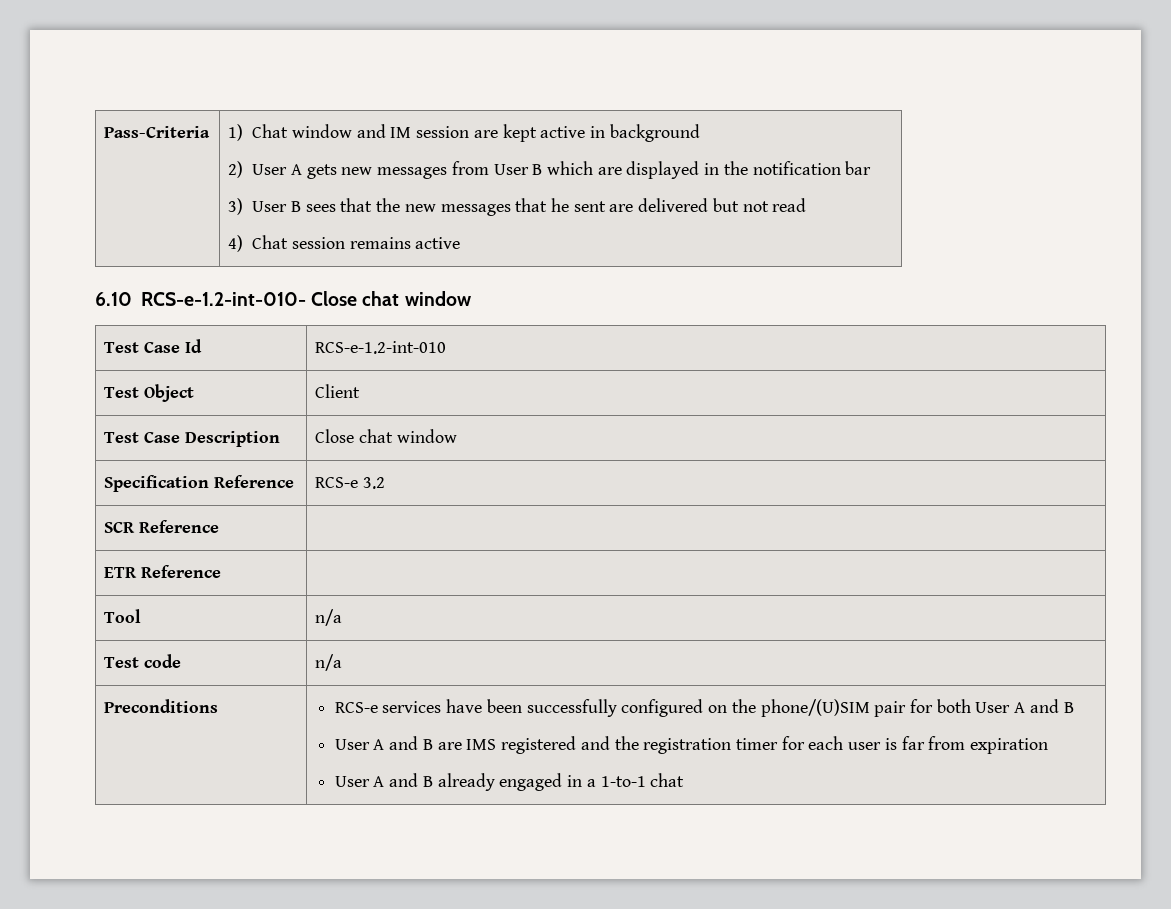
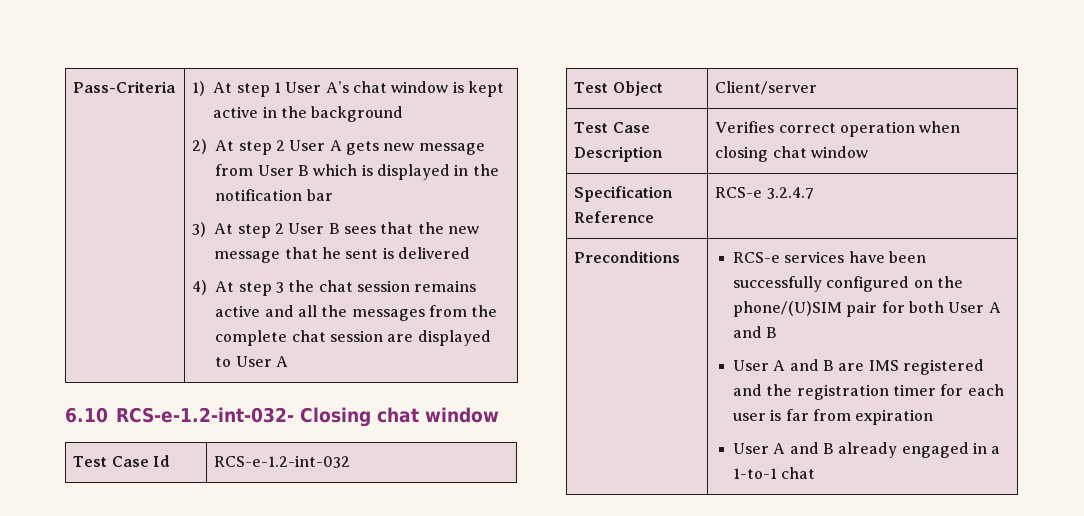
- 1) Chat window and IM session are kept active in background
+ 1) At step 1 User A’s chat window is kept active in the background
- 2) User A gets new messages from User B which are displayed in the notification bar
+ 2) At step 2 User A gets new message from User B which is displayed in the notification bar
- 3) User B sees that the new messages that he sent are delivered but not read
- 4) Chat session remains active
+ 3) At step 2 User B sees that the new message that he sent is delivered
+ 4) At step 3 the chat session remains active and all the messages from the complete chat session are displayed to User A
- 6.10 RCS-e-1.2-int-010- Close chat window
+ 6.10 RCS-e-1.2-int-032- Closing chat window
- Test Case Id | RCS-e-1.2-int-010
+ Test Case Id | RCS-e-1.2-int-032
- Test Object | Client
+ Test Object | Client/server
- Test Case Description | Close chat window
+ Test Case Description | Verifies correct operation when closing chat window
- Specification Reference | RCS-e 3.2
- SCR Reference |
- ETR Reference |
- Tool | n/a
- Test code | n/a
+ Specification Reference | RCS-e 3.2.4.7

